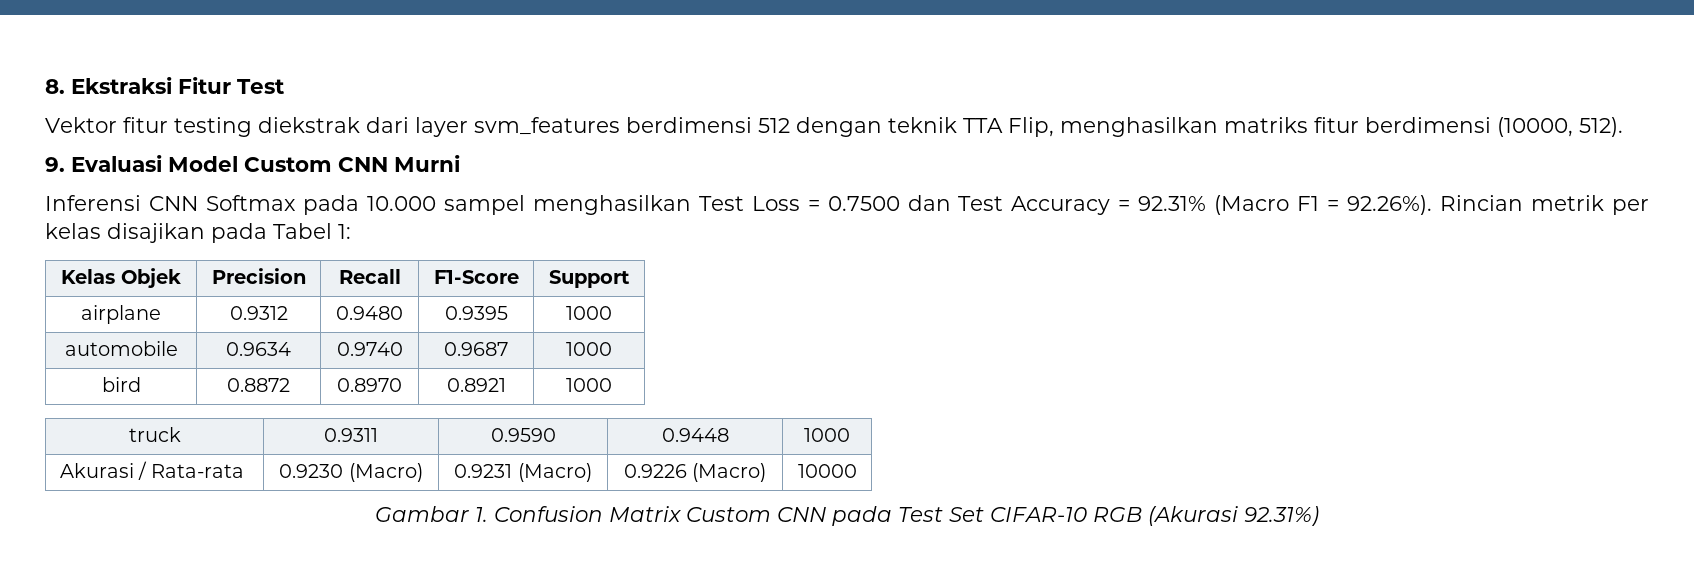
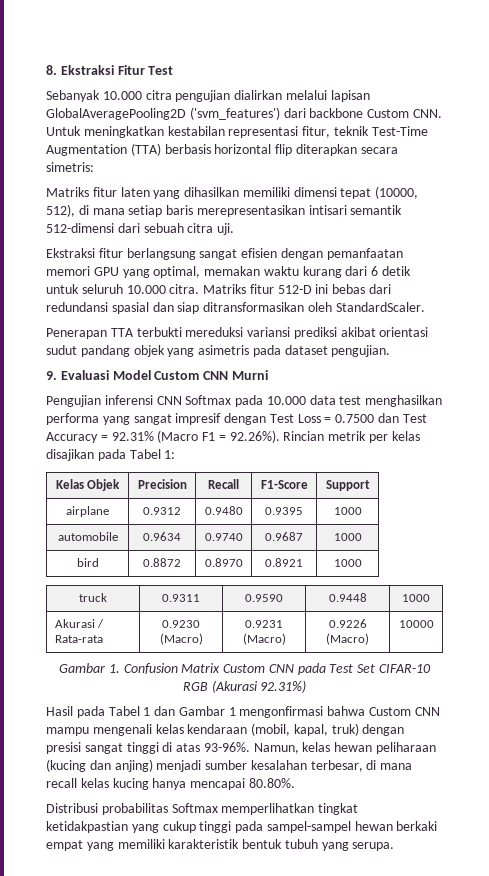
- Vektor fitur testing diekstrak dari layer svm_features berdimensi 512 dengan teknik TTA Flip, menghasilkan matriks fitur berdimensi (10000, 512).
+ Sebanyak 10.000 citra pengujian dialirkan melalui lapisan GlobalAveragePooling2D ('svm_features') dari backbone Custom CNN. Untuk meningkatkan kestabilan representasi fitur, teknik Test-Time Augmentation (TTA) berbasis horizontal flip diterapkan secara simetris:
+ Matriks fitur laten yang dihasilkan memiliki dimensi tepat (10000, 512), di mana setiap baris merepresentasikan intisari semantik 512-dimensi dari sebuah citra uji.
+ Ekstraksi fitur berlangsung sangat efisien dengan pemanfaatan memori GPU yang optimal, memakan waktu kurang dari 6 detik untuk seluruh 10.000 citra. Matriks fitur 512-D ini bebas dari redundansi spasial dan siap ditransformasikan oleh StandardScaler.
+ Penerapan TTA terbukti mereduksi variansi prediksi akibat orientasi sudut pandang objek yang asimetris pada dataset pengujian.
- Inferensi CNN Softmax pada 10.000 sampel menghasilkan Test Loss = 0.7500 dan Test Accuracy = 92.31% (Macro F1 = 92.26%). Rincian metrik per kelas disajikan pada Tabel 1:
+ Pengujian inferensi CNN Softmax pada 10.000 data test menghasilkan performa yang sangat impresif dengan Test Loss = 0.7500 dan Test Accuracy = 92.31% (Macro F1 = 92.26%). Rincian metrik per kelas disajikan pada Tabel 1:
+ Hasil pada Tabel 1 dan Gambar 1 mengonfirmasi bahwa Custom CNN mampu mengenali kelas kendaraan (mobil, kapal, truk) dengan presisi sangat tinggi di atas 93-96%. Namun, kelas hewan peliharaan (kucing dan anjing) menjadi sumber kesalahan terbesar, di mana recall kelas kucing hanya mencapai 80.80%.
+ Distribusi probabilitas Softmax memperlihatkan tingkat ketidakpastian yang cukup tinggi pada sampel-sampel hewan berkaki empat yang memiliki karakteristik bentuk tubuh yang serupa.

